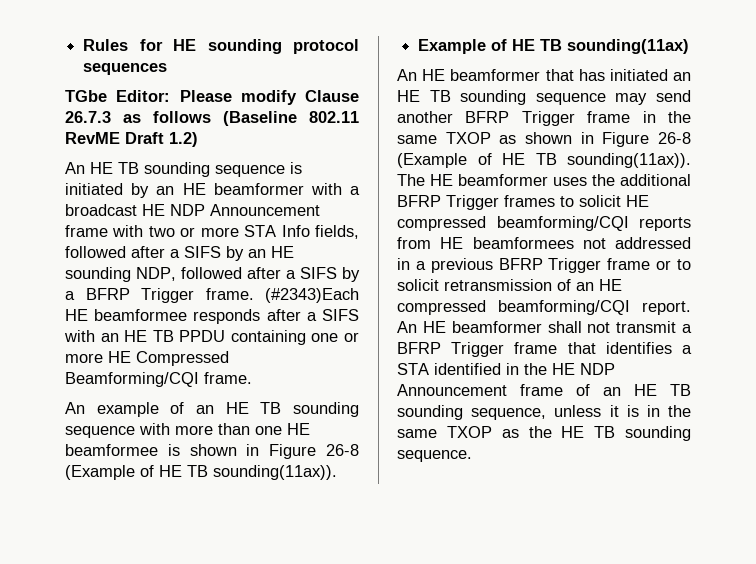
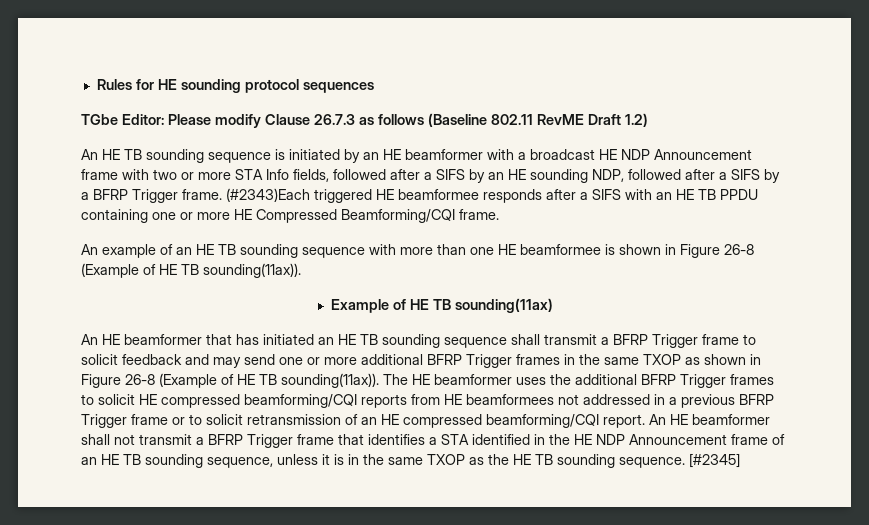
- (#2343)Each HE beamformee responds after a SIFS with an HE TB PPDU containing one or more HE Compressed Beamforming/CQI frame.
+ (#2343)Each triggered HE beamformee responds after a SIFS with an HE TB PPDU containing one or more HE Compressed Beamforming/CQI frame.
- An HE beamformer that has initiated an HE TB sounding sequence may send another BFRP Trigger frame in the same TXOP as shown in Figure 26-8 (Example of HE TB sounding(11ax)).
+ An HE beamformer that has initiated an HE TB sounding sequence shall transmit a BFRP Trigger frame to solicit feedback and may send one or more additional BFRP Trigger frames in the same TXOP as shown in Figure 26-8 (Example of HE TB sounding(11ax)).
+ [#2345]

